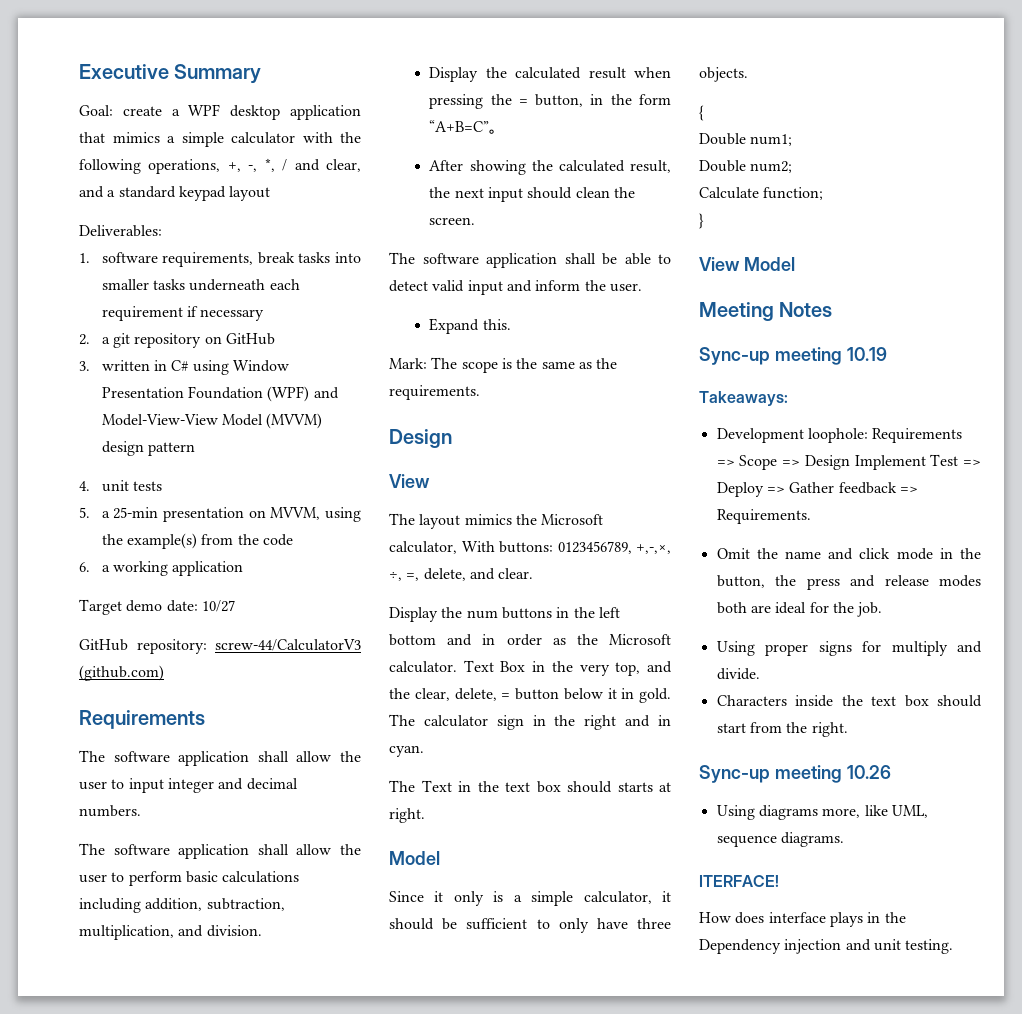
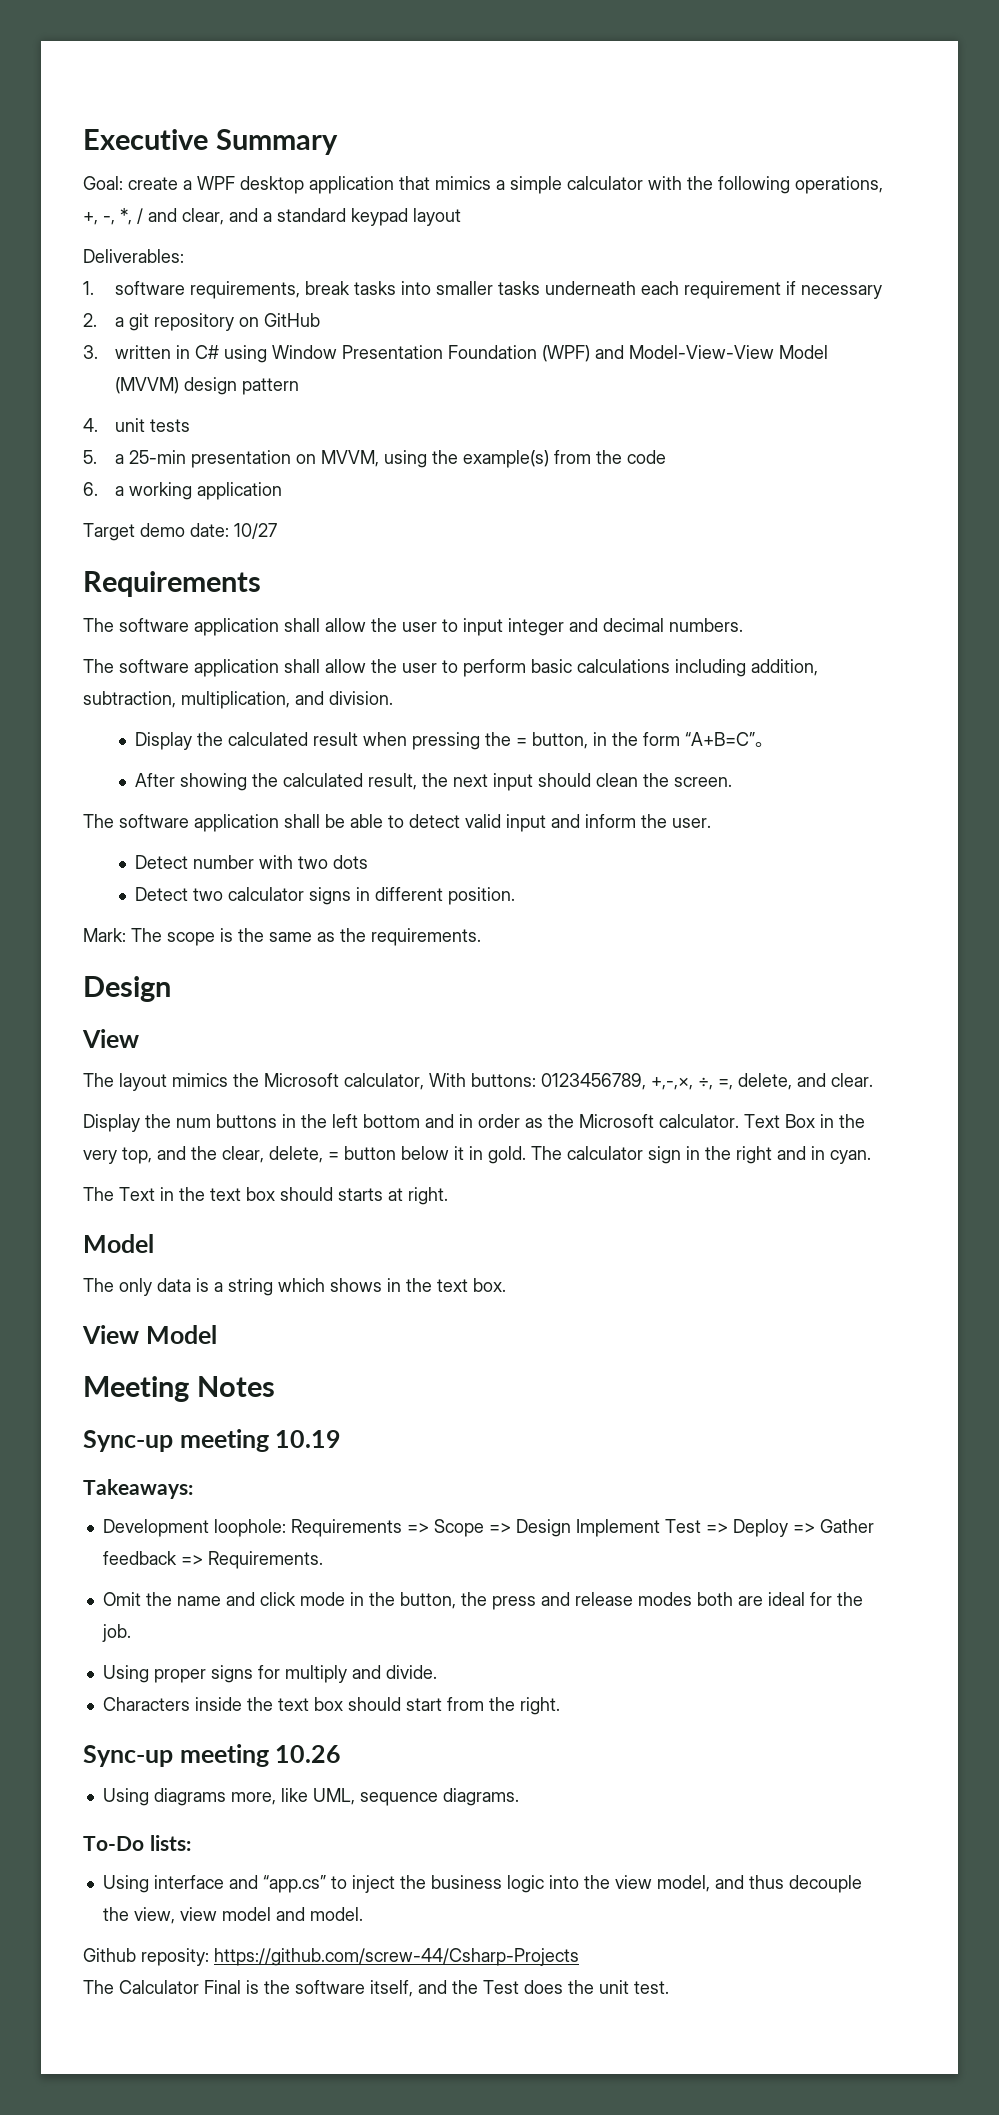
- GitHub repository: screw-44/CalculatorV3 (github.com)
- Expand this.
+ Detect number with two dots
+ Detect two calculator signs in different position.
- Since it only is a simple calculator, it should be sufficient to only have three objects.
- {
- Double num1;
- Double num2;
- Calculate function;
- }
+ The only data is a string which shows in the text box.
- ITERFACE!
- How does interface plays in the Dependency injection and unit testing.
+ To-Do lists:
+ Using interface and “app.cs” to inject the business logic into the view model, and thus decouple the view, view model and model.
+ Github reposity: https://github.com/screw-44/Csharp-Projects
+ The Calculator Final is the software itself, and the Test does the unit test.

